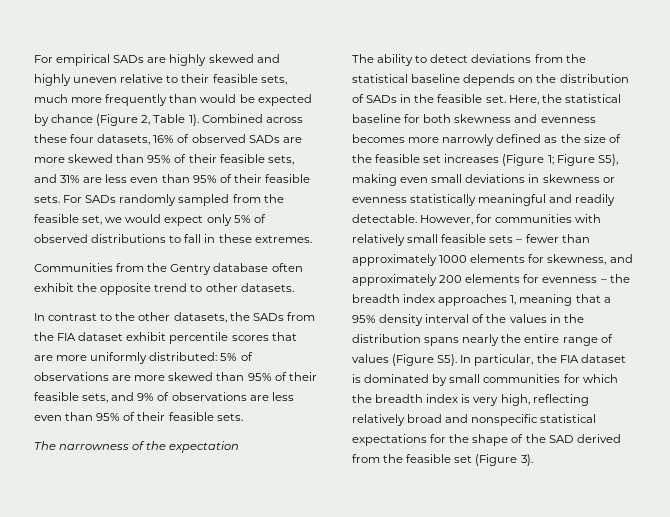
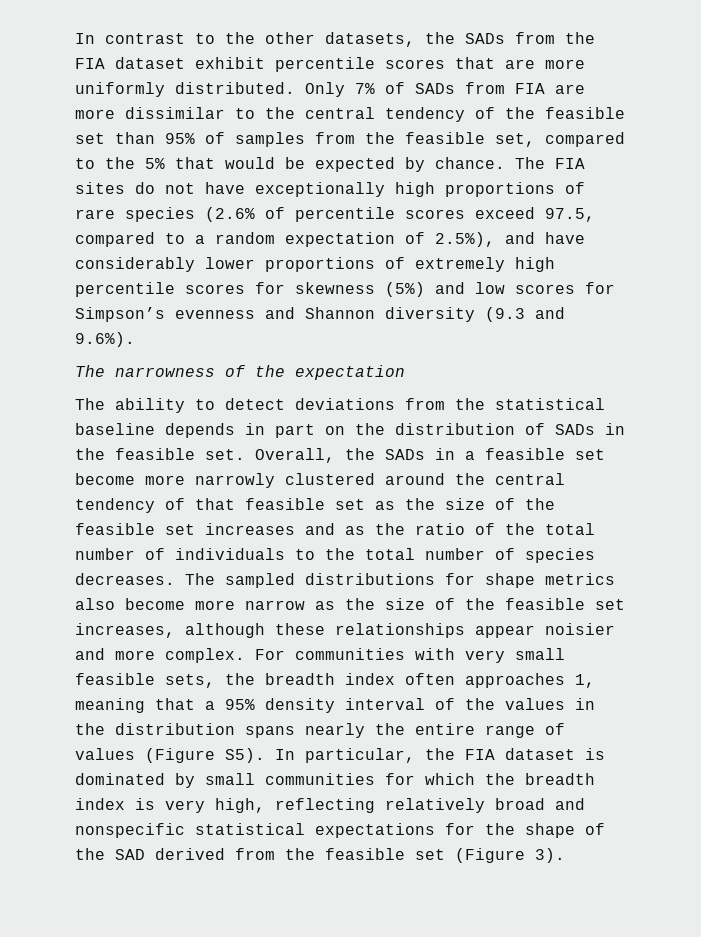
- For empirical SADs are highly skewed and highly uneven relative to their feasible sets, much more frequently than would be expected by chance (Figure 2, Table 1). Combined across these four datasets, 16% of observed SADs are more skewed than 95% of their feasible sets, and 31% are less even than 95% of their feasible sets. For SADs randomly sampled from the feasible set, we would expect only 5% of observed distributions to fall in these extremes.
- Communities from the Gentry database often exhibit the opposite trend to other datasets.
- In contrast to the other datasets, the SADs from the FIA dataset exhibit percentile scores that are more uniformly distributed: 5% of observations are more skewed than 95% of their feasible sets, and 9% of observations are less even than 95% of their feasible sets.
+ In contrast to the other datasets, the SADs from the FIA dataset exhibit percentile scores that are more uniformly distributed. Only 7% of SADs from FIA are more dissimilar to the central tendency of the feasible set than 95% of samples from the feasible set, compared to the 5% that would be expected by chance. The FIA sites do not have exceptionally high proportions of rare species (2.6% of percentile scores exceed 97.5, compared to a random expectation of 2.5%), and have considerably lower proportions of extremely high percentile scores for skewness (5%) and low scores for Simpson’s evenness and Shannon diversity (9.3 and 9.6%).
- The ability to detect deviations from the statistical baseline depends on the distribution of SADs in the feasible set.
+ The ability to detect deviations from the statistical baseline depends in part on the distribution of SADs in the feasible set.
- Here, the statistical baseline for both skewness and evenness becomes more narrowly defined as the size of the feasible set increases (Figure 1; Figure S5), making even small deviations in skewness or evenness statistically meaningful and readily detectable. However, for communities with relatively small feasible sets – fewer than approximately 1000 elements for skewness, and approximately 200 elements for evenness – the breadth index approaches 1, meaning that a 95% density interval of the values in the distribution spans nearly the entire range of values (Figure S5). In particular, the FIA dataset is dominated by small communities for which the breadth index is very high, reflecting relatively broad and nonspecific statistical expectations for the shape of the SAD derived from the feasible set (Figure 3).
+ Overall, the SADs in a feasible set become more narrowly clustered around the central tendency of that feasible set as the size of the feasible set increases and as the ratio of the total number of individuals to the total number of species decreases. The sampled distributions for shape metrics also become more narrow as the size of the feasible set increases, although these relationships appear noisier and more complex. For communities with very small feasible sets, the breadth index often approaches 1, meaning that a 95% density interval of the values in the distribution spans nearly the entire range of values (Figure S5). In particular, the FIA dataset is dominated by small communities for which the breadth index is very high, reflecting relatively broad and nonspecific statistical expectations for the shape of the SAD derived from the feasible set (Figure 3).

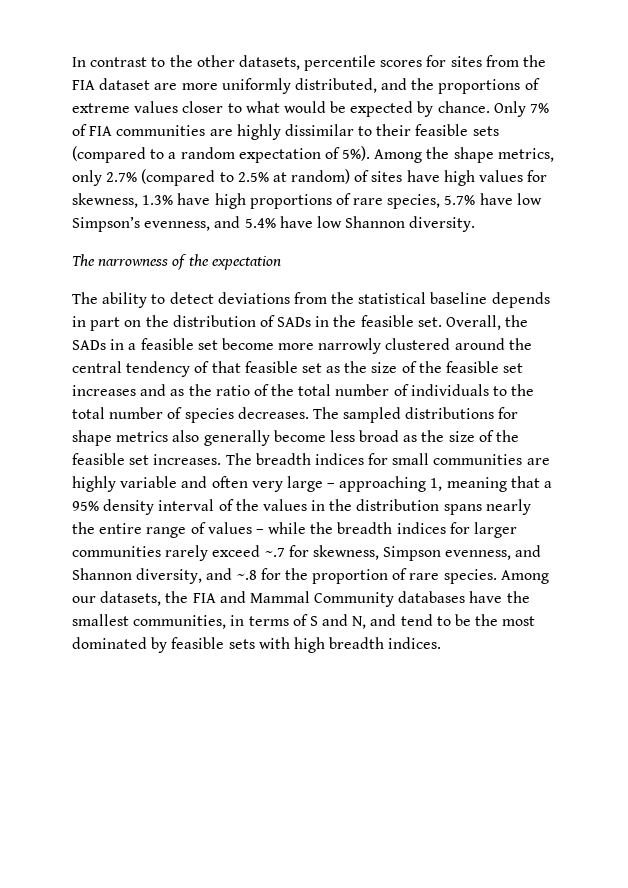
- In contrast to the other datasets, the SADs from the FIA dataset exhibit percentile scores that are more uniformly distributed. Only 7% of SADs from FIA are more dissimilar to the central tendency of the feasible set than 95% of samples from the feasible set, compared to the 5% that would be expected by chance.
+ In contrast to the other datasets, percentile scores for sites from the FIA dataset are more uniformly distributed, and the proportions of extreme values closer to what would be expected by chance.
- The FIA sites do not have exceptionally high proportions of rare species (2.6% of percentile scores exceed 97.5, compared to a random expectation of 2.5%), and have considerably lower proportions of extremely high percentile scores for skewness (5%) and low scores for Simpson’s evenness and Shannon diversity (9.3 and 9.6%).
+ Only 7% of FIA communities are highly dissimilar to their feasible sets (compared to a random expectation of 5%). Among the shape metrics, only 2.7% (compared to 2.5% at random) of sites have high values for skewness, 1.3% have high proportions of rare species, 5.7% have low Simpson’s evenness, and 5.4% have low Shannon diversity.
- The sampled distributions for shape metrics also become more narrow as the size of the feasible set increases, although these relationships appear noisier and more complex. For communities with very small feasible sets, the breadth index often approaches 1, meaning that a 95% density interval of the values in the distribution spans nearly the entire range of values (Figure S5). In particular, the FIA dataset is dominated by small communities for which the breadth index is very high, reflecting relatively broad and nonspecific statistical expectations for the shape of the SAD derived from the feasible set (Figure 3).
+ The sampled distributions for shape metrics also generally become less broad as the size of the feasible set increases. The breadth indices for small communities are highly variable and often very large – approaching 1, meaning that a 95% density interval of the values in the distribution spans nearly the entire range of values – while the breadth indices for larger communities rarely exceed ~.7 for skewness, Simpson evenness, and Shannon diversity, and ~.8 for the proportion of rare species. Among our datasets, the FIA and Mammal Community databases have the smallest communities, in terms of S and N, and tend to be the most dominated by feasible sets with high breadth indices.

